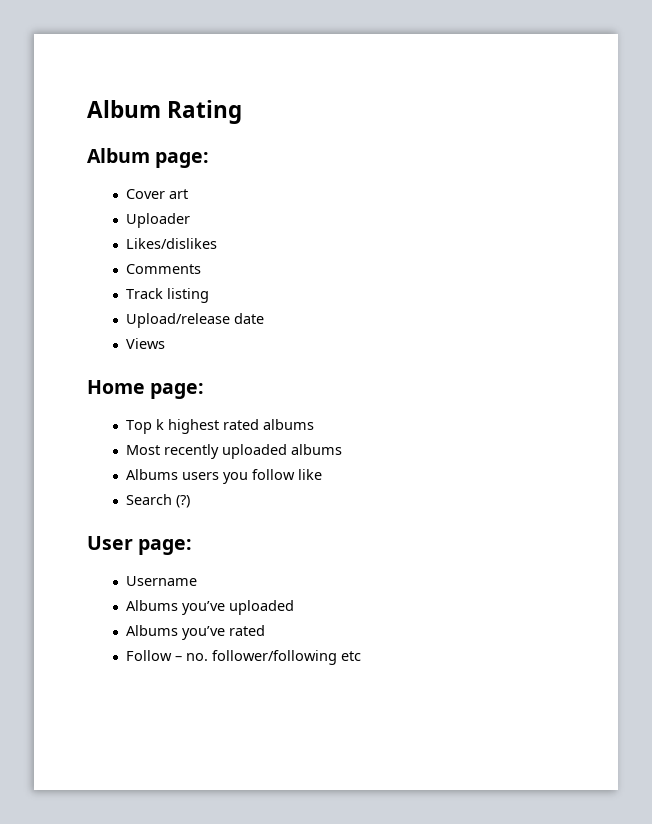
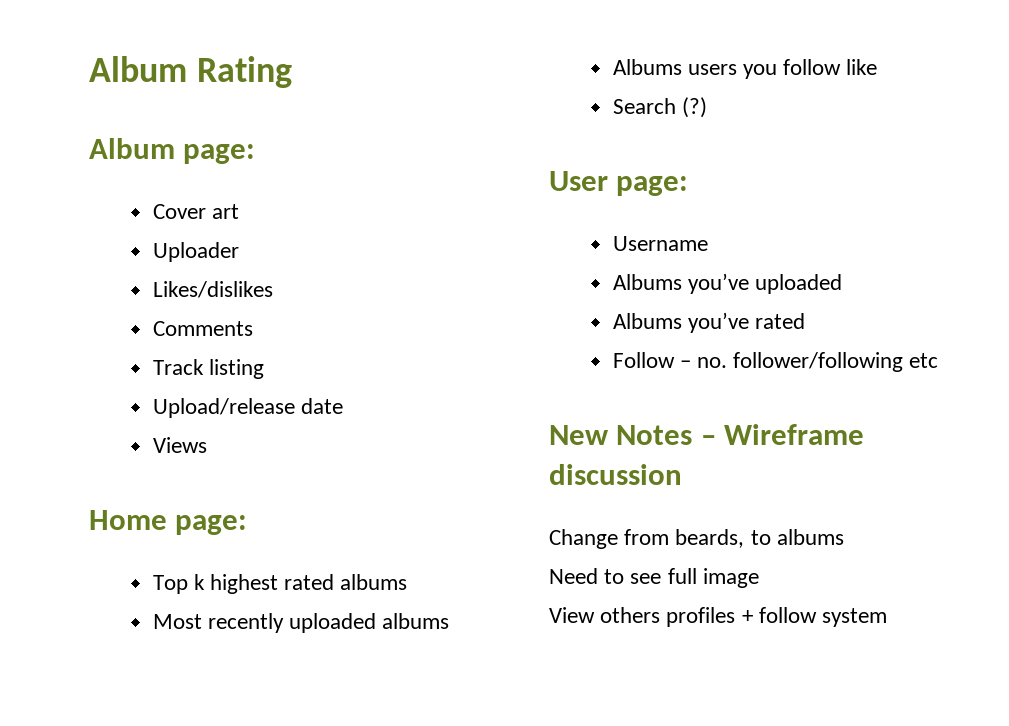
+ New Notes – Wireframe discussion
+ Change from beards, to albums
+ Need to see full image
+ View others profiles + follow system

